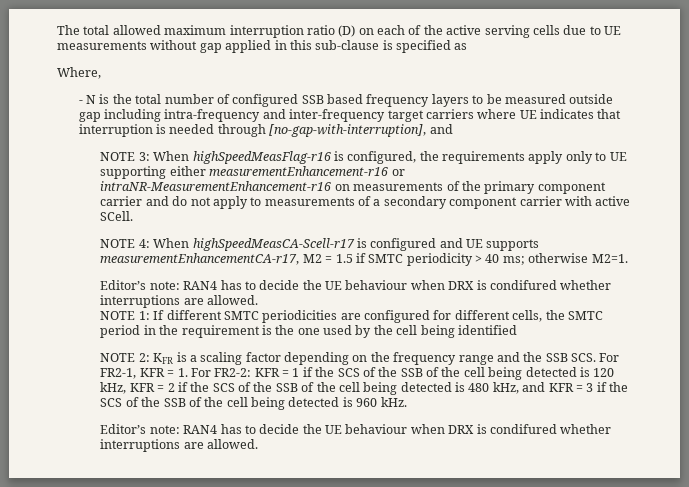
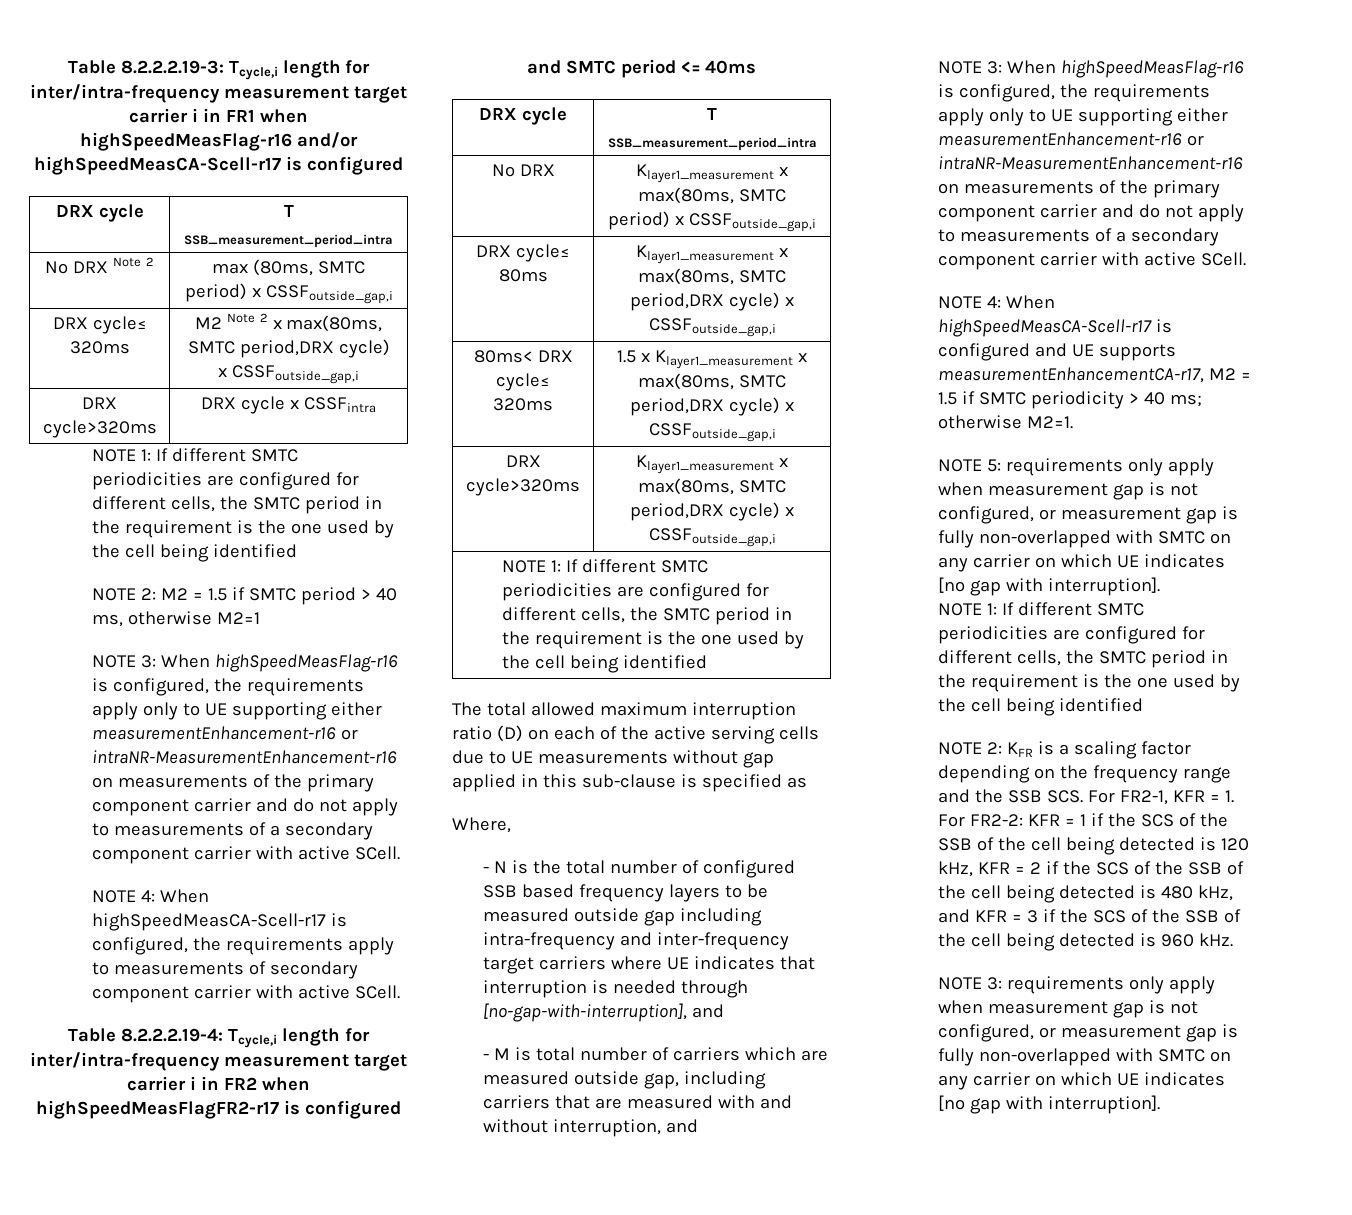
+ Table 8.2.2.2.19-3: Tcycle,i length for inter/intra-frequency measurement target carrier i in FR1 when highSpeedMeasFlag-r16 and/or highSpeedMeasCA-Scell-r17 is configured
+ DRX cycle | T SSB_measurement_period_intra
+ No DRX Note 2 | max (80ms, SMTC period) x CSSFoutside_gap,i
+ DRX cycle≤ 320ms | M2 Note 2 x max(80ms, SMTC period,DRX cycle) x CSSFoutside_gap,i
+ DRX cycle>320ms | DRX cycle x CSSFintra
+ NOTE 1: If different SMTC periodicities are configured for different cells, the SMTC period in the requirement is the one used by the cell being identified
+ NOTE 2: M2 = 1.5 if SMTC period > 40 ms, otherwise M2=1
+ NOTE 3: When highSpeedMeasFlag-r16 is configured, the requirements apply only to UE supporting either measurementEnhancement-r16 or intraNR-MeasurementEnhancement-r16 on measurements of the primary component carrier and do not apply to measurements of a secondary component carrier with active SCell.
+ NOTE 4: When highSpeedMeasCA-Scell-r17 is configured, the requirements apply to measurements of secondary component carrier with active SCell.
+ Table 8.2.2.2.19-4: Tcycle,i length for inter/intra-frequency measurement target carrier i in FR2 when highSpeedMeasFlagFR2-r17 is configured and SMTC period <= 40ms
+ DRX cycle | T SSB_measurement_period_intra
+ No DRX | Klayer1_measurement x max(80ms, SMTC period) x CSSFoutside_gap,i
+ DRX cycle≤ 80ms | Klayer1_measurement x max(80ms, SMTC period,DRX cycle) x CSSFoutside_gap,i
+ 80ms< DRX cycle≤ 320ms | 1.5 x Klayer1_measurement x max(80ms, SMTC period,DRX cycle) x CSSFoutside_gap,i
+ DRX cycle>320ms | Klayer1_measurement x max(80ms, SMTC period,DRX cycle) x CSSFoutside_gap,i
+ NOTE 1: If different SMTC periodicities are configured for different cells, the SMTC period in the requirement is the one used by the cell being identified
+ - M is total number of carriers which are measured outside gap, including carriers that are measured with and without interruption, and
  NOTE 4: When highSpeedMeasCA-Scell-r17 is configured and UE supports measurementEnhancementCA-r17, M2 = 1.5 if SMTC periodicity > 40 ms; otherwise M2=1.
- Editor’s note: RAN4 has to decide the UE behaviour when DRX is condifured whether interruptions are allowed.
+ NOTE 5: requirements only apply when measurement gap is not configured, or measurement gap is fully non-overlapped with SMTC on any carrier on which UE indicates [no gap with interruption].
  KFR = 1 if the SCS of the SSB of the cell being detected is 120 kHz, KFR = 2 if the SCS of the SSB of the cell being detected is 480 kHz, and KFR = 3 if the SCS of the SSB of the cell being detected is 960 kHz.
- Editor’s note: RAN4 has to decide the UE behaviour when DRX is condifured whether interruptions are allowed.
+ NOTE 3: requirements only apply when measurement gap is not configured, or measurement gap is fully non-overlapped with SMTC on any carrier on which UE indicates [no gap with interruption].

